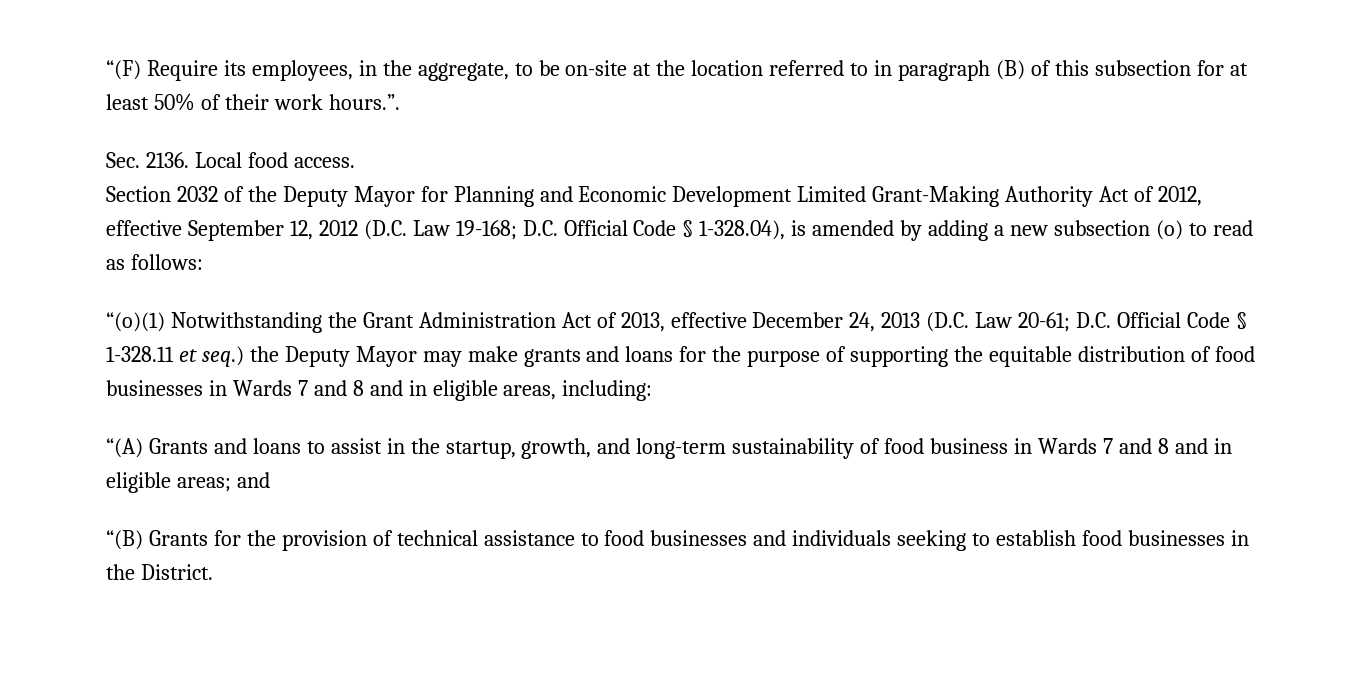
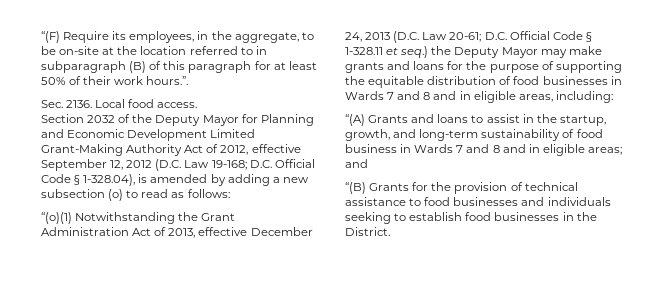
- “(F) Require its employees, in the aggregate, to be on-site at the location referred to in paragraph (B) of this subsection for at least 50% of their work hours.”.
+ “(F) Require its employees, in the aggregate, to be on-site at the location referred to in subparagraph (B) of this paragraph for at least 50% of their work hours.”.

